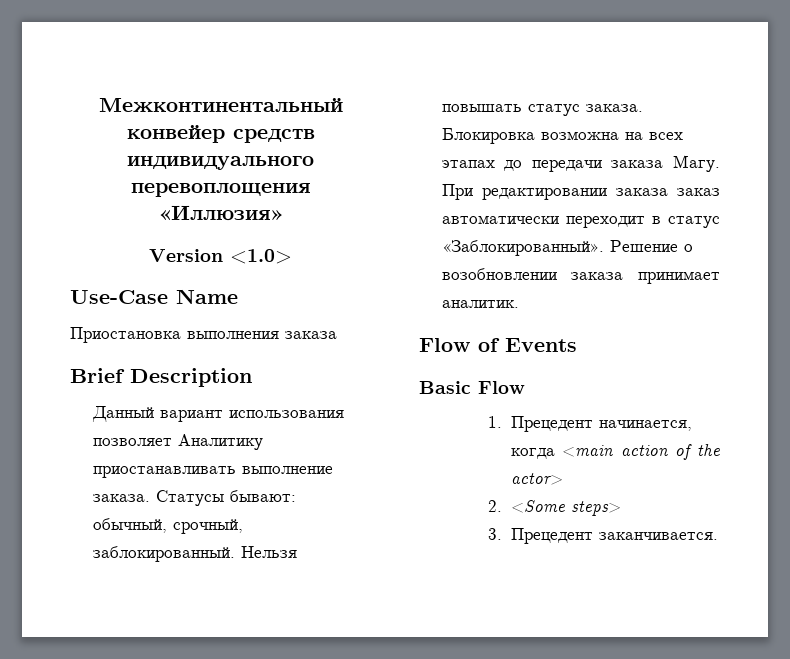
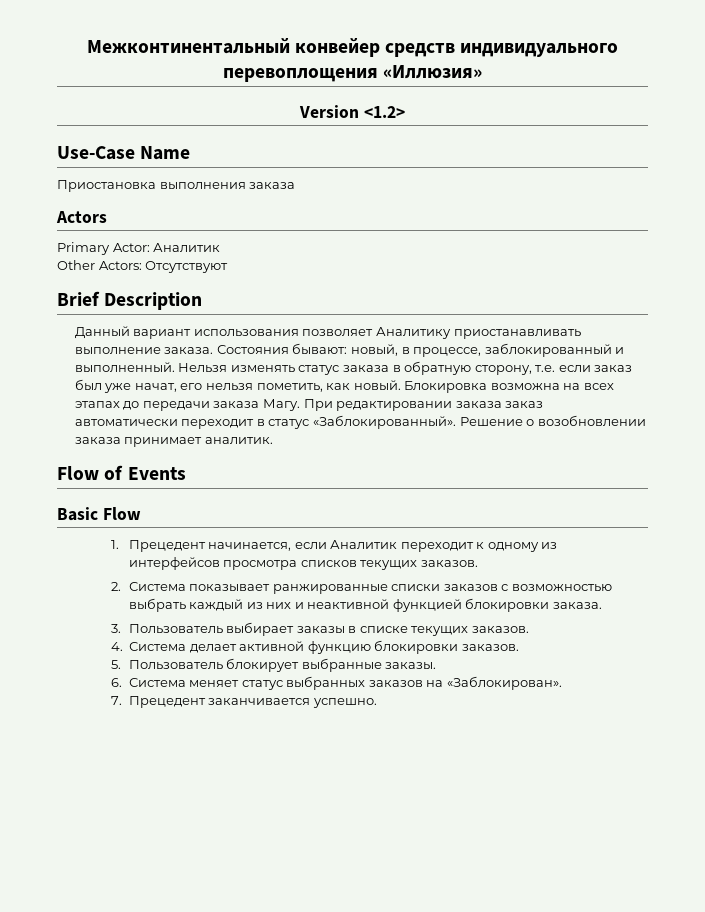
- Version <1.0>
+ Version <1.2>
+ Actors
+ Primary Actor: Аналитик
+ Other Actors: Отсутствуют
- Статусы бывают: обычный, срочный, заблокированный. Нельзя повышать статус заказа.
+ Состояния бывают: новый, в процессе, заблокированный и выполненный. Нельзя изменять статус заказа в обратную сторону, т.е. если заказ был уже начат, его нельзя пометить, как новый.
- 1. Прецедент начинается, когда <main action of the actor>
- 2. <Some steps>
- 3. Прецедент заканчивается.
+ 1. Прецедент начинается, если Аналитик переходит к одному из интерфейсов просмотра списков текущих заказов.
+ 2. Система показывает ранжированные списки заказов с возможностью выбрать каждый из них и неактивной функцией блокировки заказа.
+ 3. Пользователь выбирает заказы в списке текущих заказов.
+ 4. Система делает активной функцию блокировки заказов.
+ 5. Пользователь блокирует выбранные заказы.
+ 6. Система меняет статус выбранных заказов на «Заблокирован».
+ 7. Прецедент заканчивается успешно.

